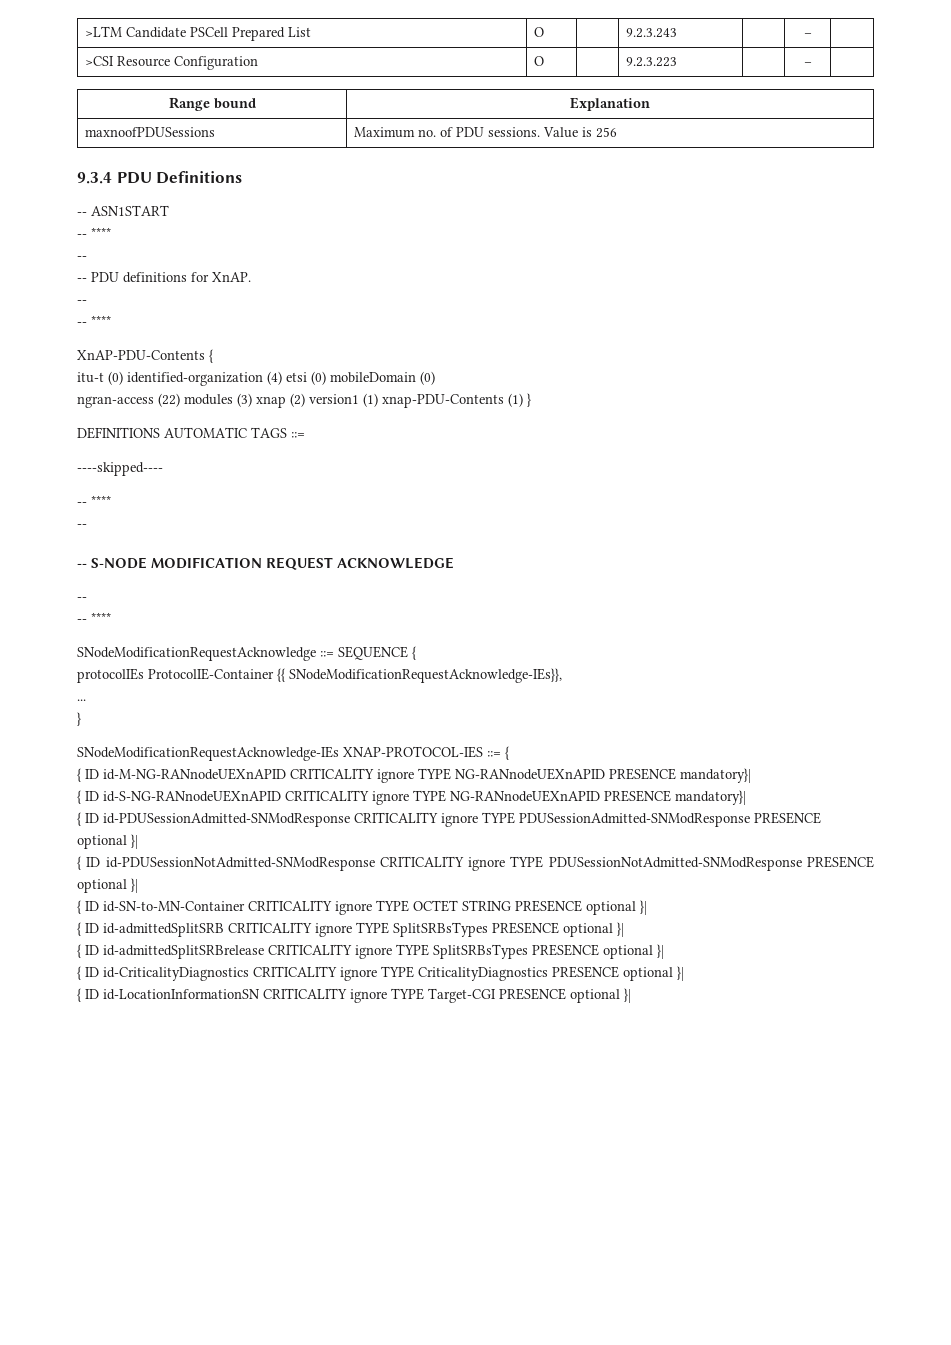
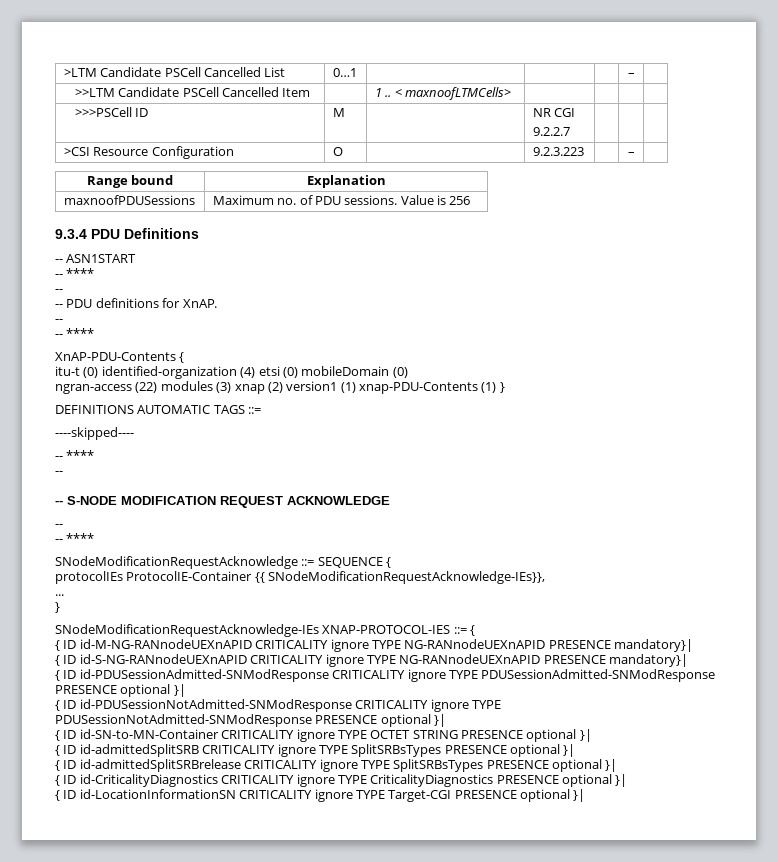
- >LTM Candidate PSCell Prepared List | O | | 9.2.3.243 | | – |
+ >LTM Candidate PSCell Cancelled List | 0…1 | | | | – |
+ >>LTM Candidate PSCell Cancelled Item | | 1 .. < maxnoofLTMCells> | | | |
+ >>>PSCell ID | M | | NR CGI
+ 9.2.2.7 | | |

